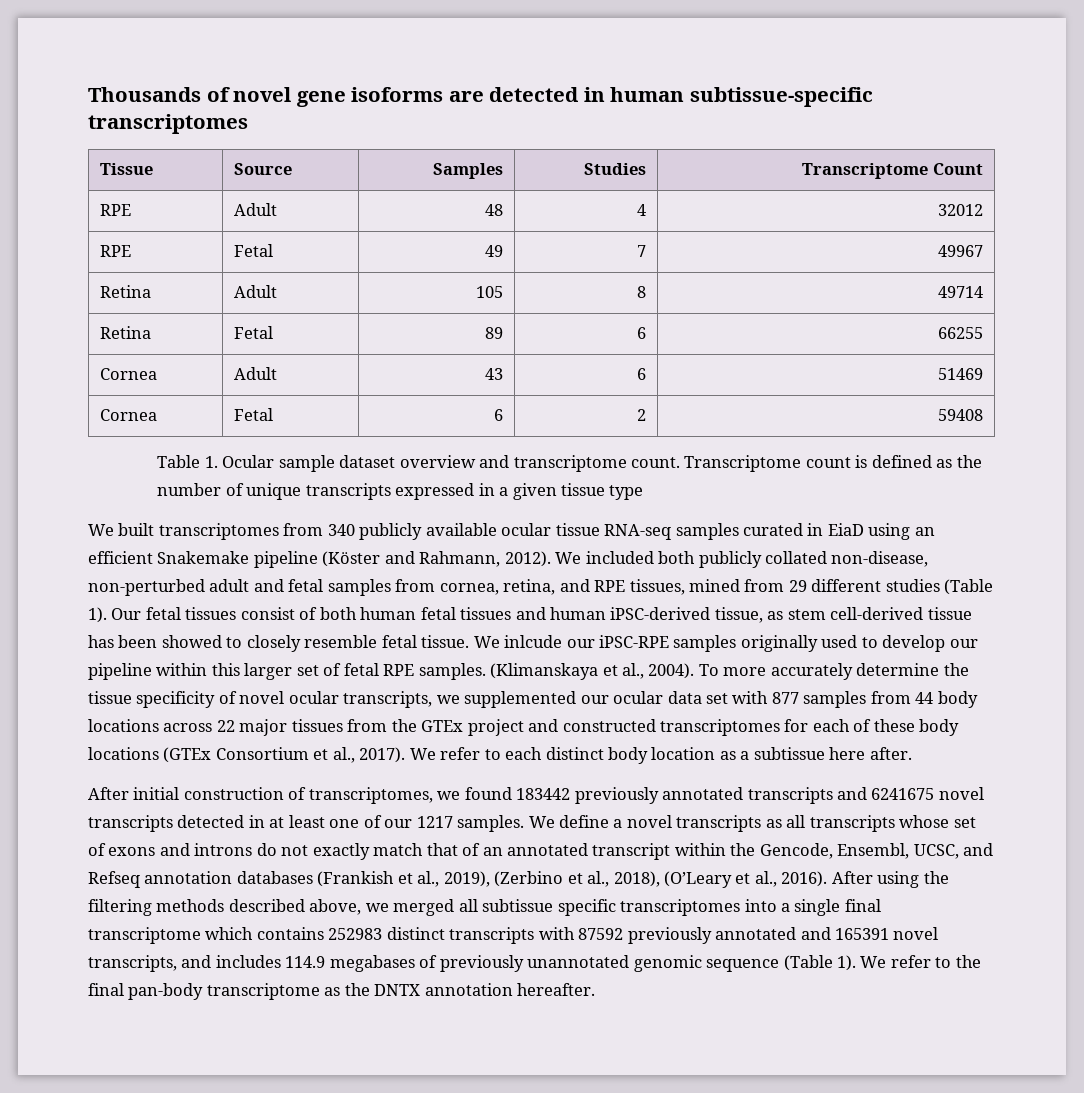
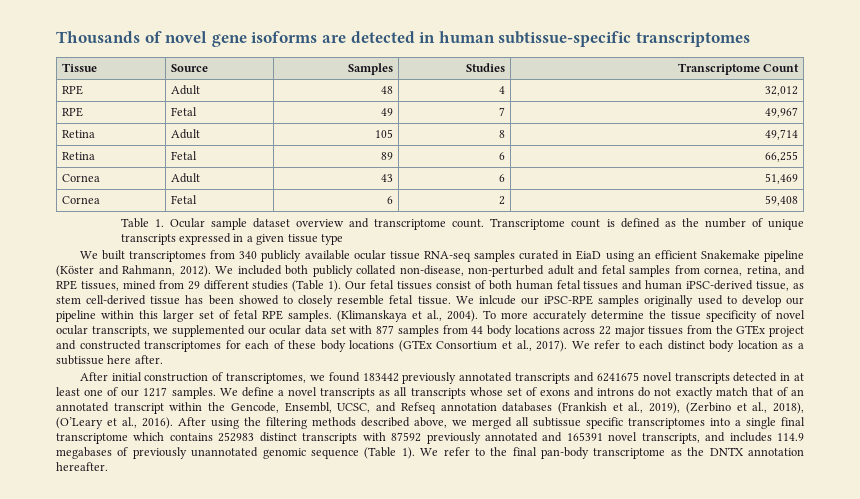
- RPE | Adult | 48 | 4 | 32012
+ RPE | Adult | 48 | 4 | 32,012
- RPE | Fetal | 49 | 7 | 49967
+ RPE | Fetal | 49 | 7 | 49,967
- Retina | Adult | 105 | 8 | 49714
+ Retina | Adult | 105 | 8 | 49,714
- Retina | Fetal | 89 | 6 | 66255
+ Retina | Fetal | 89 | 6 | 66,255
- Cornea | Adult | 43 | 6 | 51469
+ Cornea | Adult | 43 | 6 | 51,469
- Cornea | Fetal | 6 | 2 | 59408
+ Cornea | Fetal | 6 | 2 | 59,408

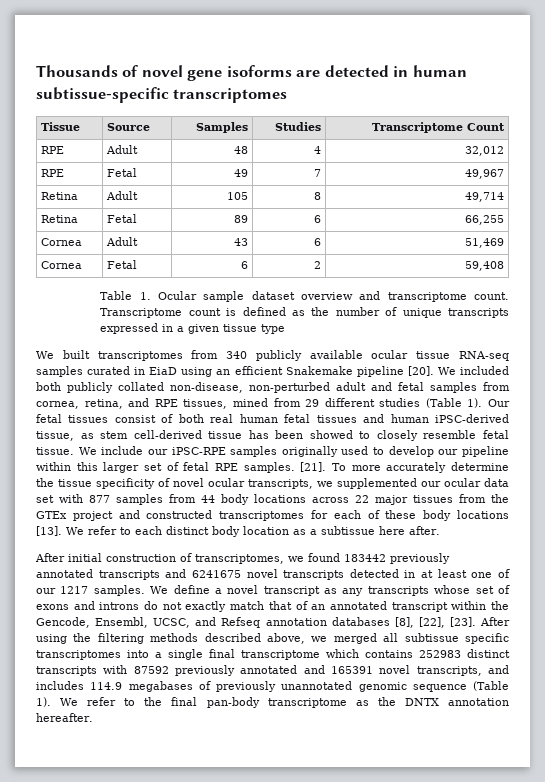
- We built transcriptomes from 340 publicly available ocular tissue RNA-seq samples curated in EiaD using an efficient Snakemake pipeline (Köster and Rahmann, 2012).
+ We built transcriptomes from 340 publicly available ocular tissue RNA-seq samples curated in EiaD using an efficient Snakemake pipeline [20].
- Our fetal tissues consist of both human fetal tissues and human iPSC-derived tissue, as stem cell-derived tissue has been showed to closely resemble fetal tissue.
+ Our fetal tissues consist of both real human fetal tissues and human iPSC-derived tissue, as stem cell-derived tissue has been showed to closely resemble fetal tissue.
- We inlcude our iPSC-RPE samples originally used to develop our pipeline within this larger set of fetal RPE samples.
+ We include our iPSC-RPE samples originally used to develop our pipeline within this larger set of fetal RPE samples.
- (Klimanskaya et al., 2004).
+ [21].
- To more accurately determine the tissue specificity of novel ocular transcripts, we supplemented our ocular data set with 877 samples from 44 body locations across 22 major tissues from the GTEx project and constructed transcriptomes for each of these body locations (GTEx Consortium et al., 2017).
+ To more accurately determine the tissue specificity of novel ocular transcripts, we supplemented our ocular data set with 877 samples from 44 body locations across 22 major tissues from the GTEx project and constructed transcriptomes for each of these body locations [13].
- We define a novel transcripts as all transcripts whose set of exons and introns do not exactly match that of an annotated transcript within the Gencode, Ensembl, UCSC, and Refseq annotation databases (Frankish et al., 2019), (Zerbino et al., 2018), (O’Leary et al., 2016).
+ We define a novel transcript as any transcripts whose set of exons and introns do not exactly match that of an annotated transcript within the Gencode, Ensembl, UCSC, and Refseq annotation databases [8], [22], [23].

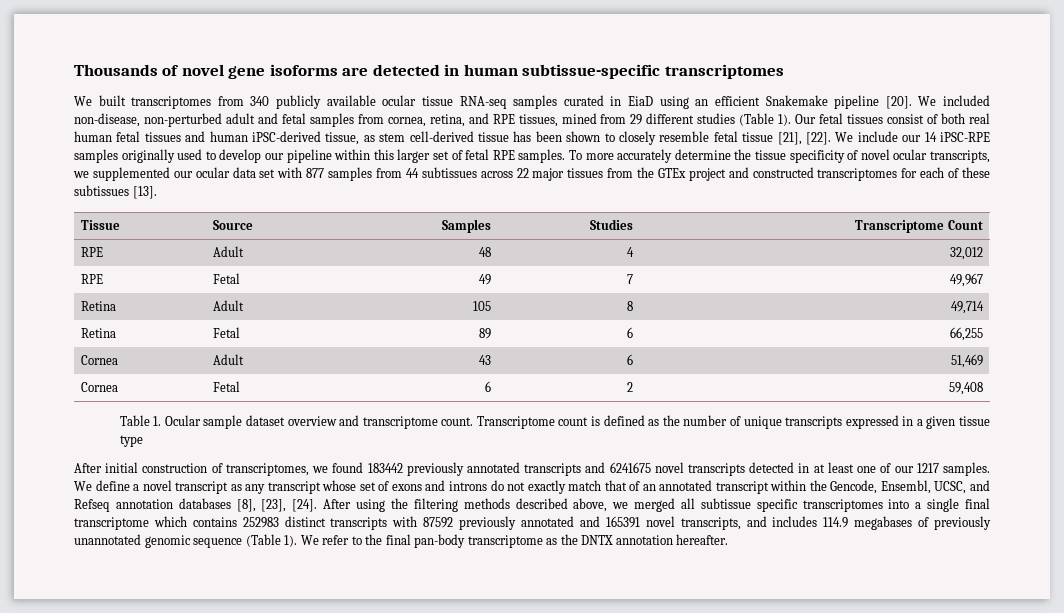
+ We built transcriptomes from 340 publicly available ocular tissue RNA-seq samples curated in EiaD using an efficient Snakemake pipeline [20]. We included non-disease, non-perturbed adult and fetal samples from cornea, retina, and RPE tissues, mined from 29 different studies (Table 1). Our fetal tissues consist of both real human fetal tissues and human iPSC-derived tissue, as stem cell-derived tissue has been shown to closely resemble fetal tissue [21], [22]. We include our 14 iPSC-RPE samples originally used to develop our pipeline within this larger set of fetal RPE samples. To more accurately determine the tissue specificity of novel ocular transcripts, we supplemented our ocular data set with 877 samples from 44 subtissues across 22 major tissues from the GTEx project and constructed transcriptomes for each of these subtissues [13].
- We built transcriptomes from 340 publicly available ocular tissue RNA-seq samples curated in EiaD using an efficient Snakemake pipeline [20]. We included both publicly collated non-disease, non-perturbed adult and fetal samples from cornea, retina, and RPE tissues, mined from 29 different studies (Table 1). Our fetal tissues consist of both real human fetal tissues and human iPSC-derived tissue, as stem cell-derived tissue has been showed to closely resemble fetal tissue. We include our iPSC-RPE samples originally used to develop our pipeline within this larger set of fetal RPE samples. [21]. To more accurately determine the tissue specificity of novel ocular transcripts, we supplemented our ocular data set with 877 samples from 44 body locations across 22 major tissues from the GTEx project and constructed transcriptomes for each of these body locations [13]. We refer to each distinct body location as a subtissue here after.
- We define a novel transcript as any transcripts whose set of exons and introns do not exactly match that of an annotated transcript within the Gencode, Ensembl, UCSC, and Refseq annotation databases [8], [22], [23].
+ We define a novel transcript as any transcript whose set of exons and introns do not exactly match that of an annotated transcript within the Gencode, Ensembl, UCSC, and Refseq annotation databases [8], [23], [24].

